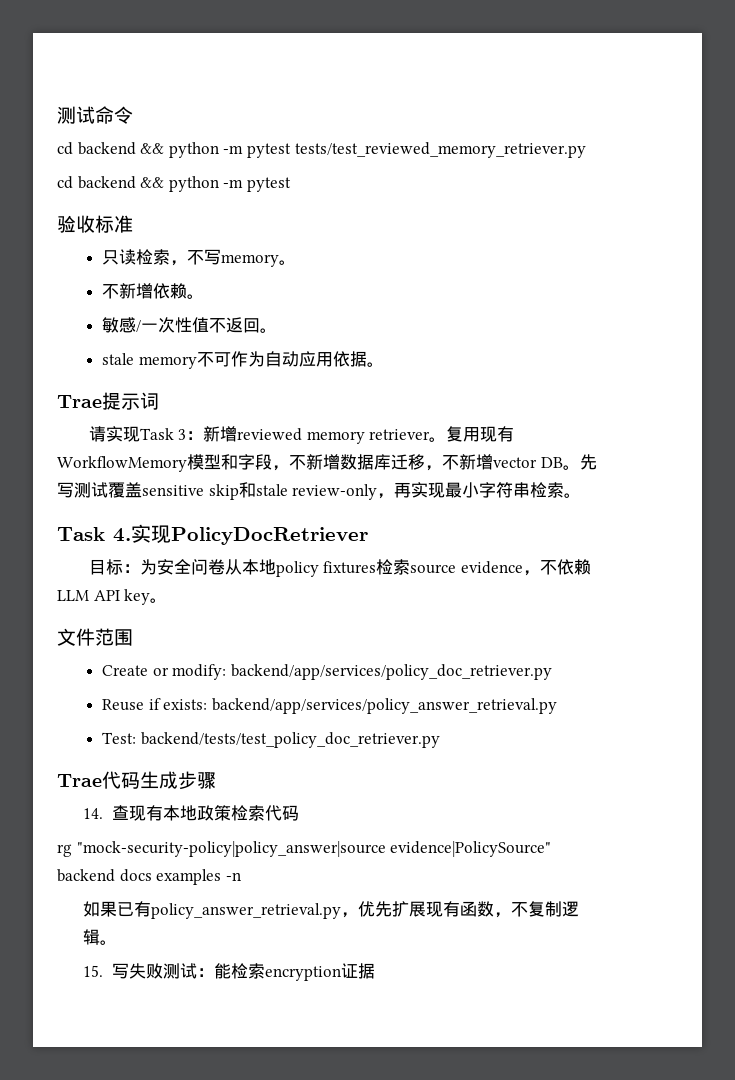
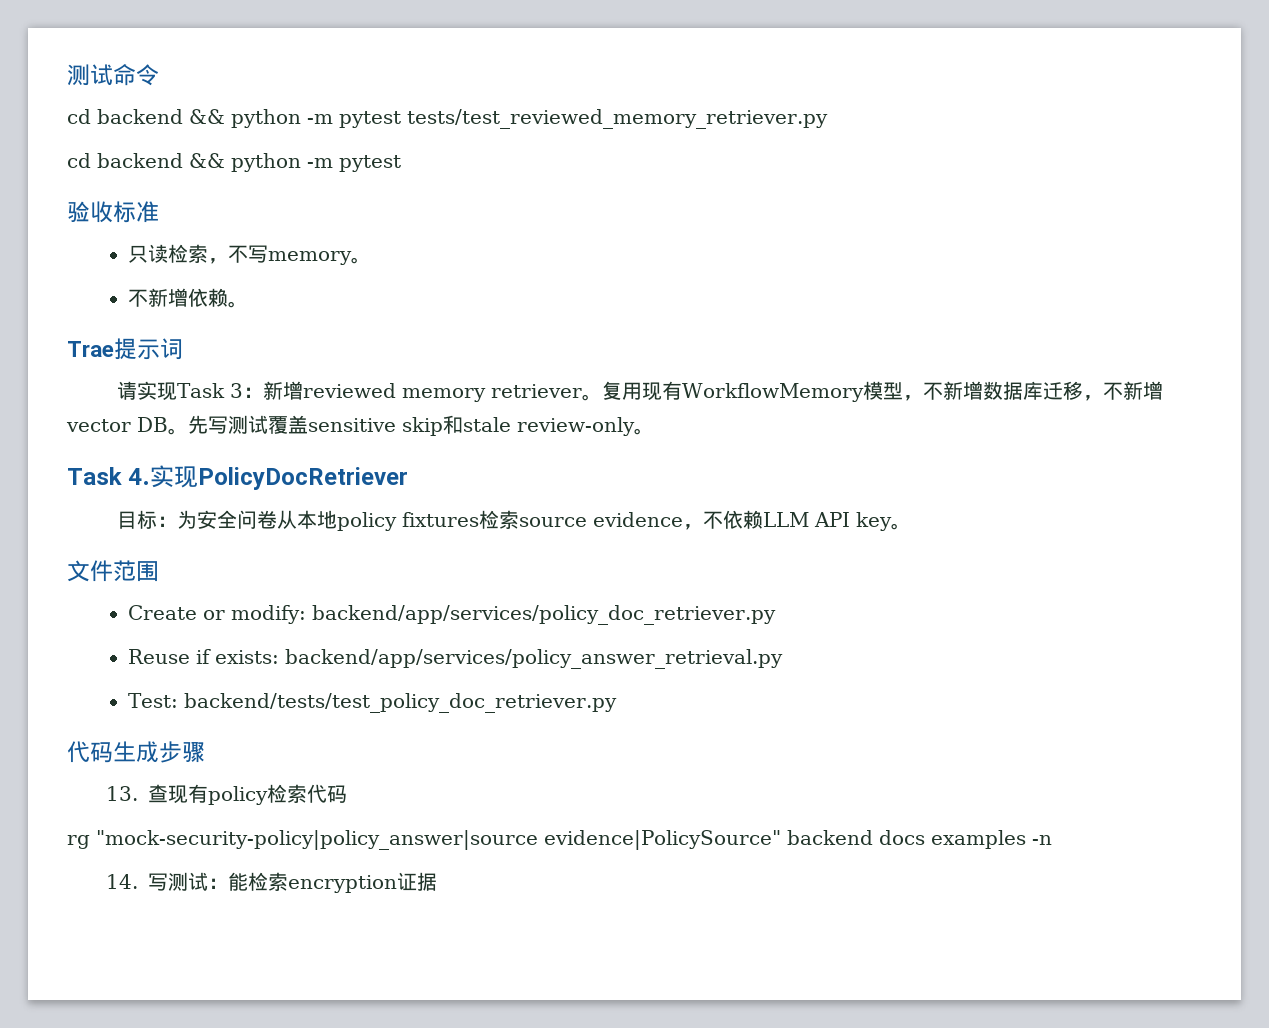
- 敏感/一次性值不返回。
- stale memory不可作为自动应用依据。
- 复用现有WorkflowMemory模型和字段，不新增数据库迁移，不新增vector DB。
+ 复用现有WorkflowMemory模型，不新增数据库迁移，不新增vector DB。
- 先写测试覆盖sensitive skip和stale review-only，再实现最小字符串检索。
+ 先写测试覆盖sensitive skip和stale review-only。
- Trae代码生成步骤
+ 代码生成步骤
- 14.查现有本地政策检索代码
+ 13.查现有policy检索代码
- 如果已有policy_answer_retrieval.py，优先扩展现有函数，不复制逻辑。
- 15.写失败测试：能检索encryption证据
+ 14.写测试：能检索encryption证据

